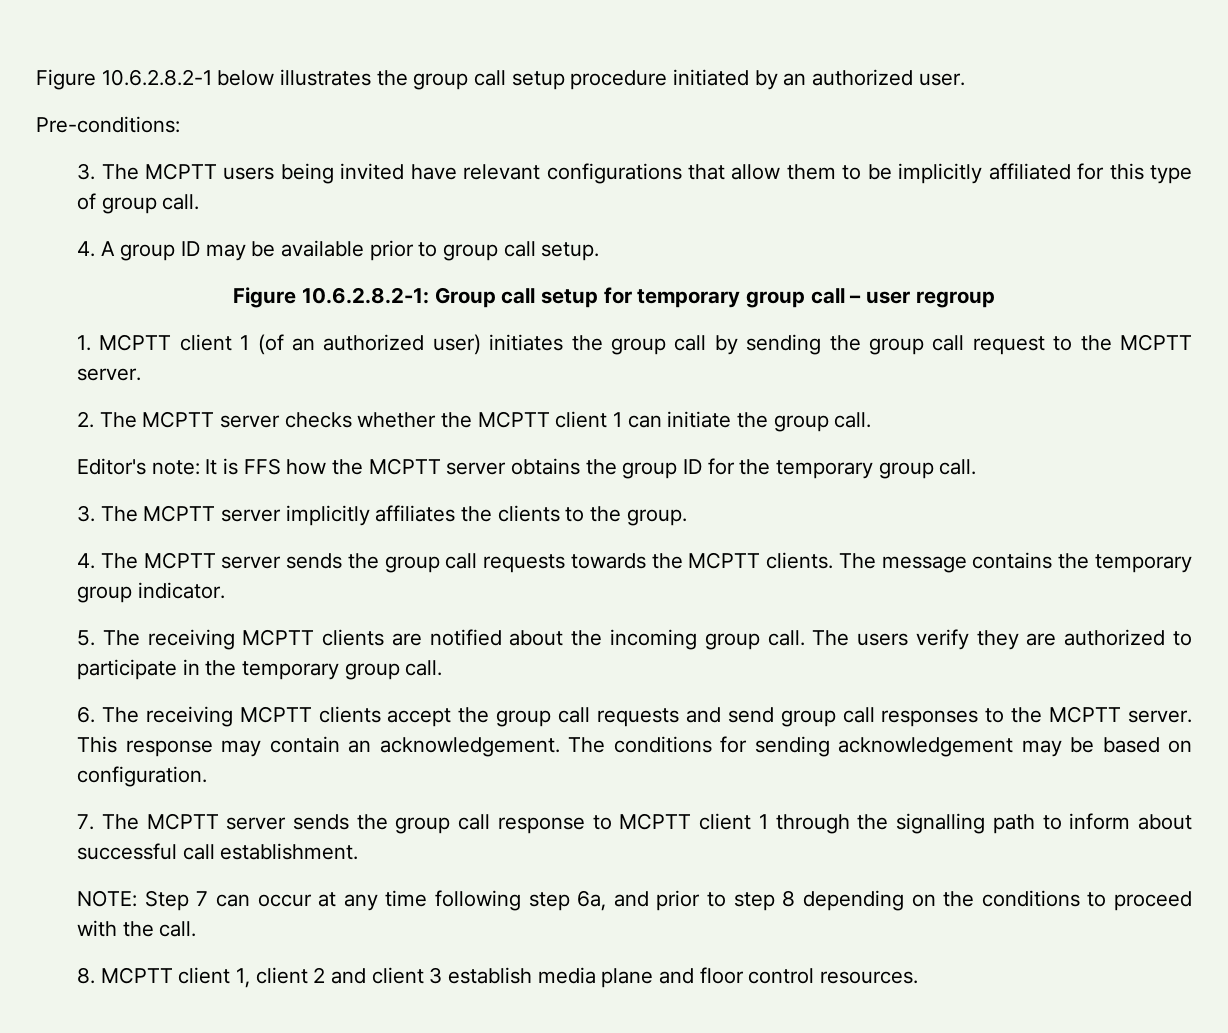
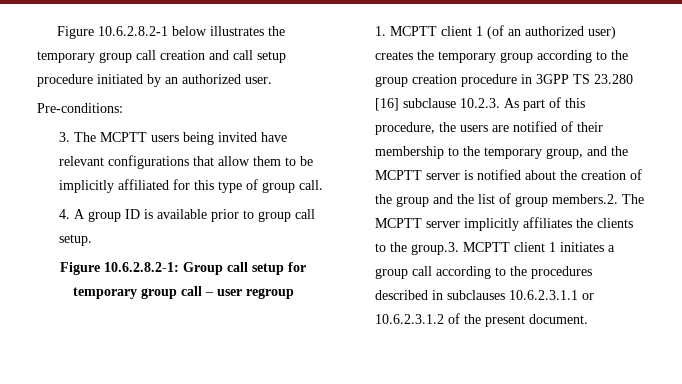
- Figure 10.6.2.8.2-1 below illustrates the group call setup procedure initiated by an authorized user.
+ Figure 10.6.2.8.2-1 below illustrates the temporary group call creation and call setup procedure initiated by an authorized user.
- 4. A group ID may be available prior to group call setup.
+ 4. A group ID is available prior to group call setup.
- 1. MCPTT client 1 (of an authorized user) initiates the group call by sending the group call request to the MCPTT server.
- 2. The MCPTT server checks whether the MCPTT client 1 can initiate the group call.
- Editor's note: It is FFS how the MCPTT server obtains the group ID for the temporary group call.
- 3. The MCPTT server implicitly affiliates the clients to the group.
- 4. The MCPTT server sends the group call requests towards the MCPTT clients. The message contains the temporary group indicator.
- 5. The receiving MCPTT clients are notified about the incoming group call. The users verify they are authorized to participate in the temporary group call.
- 6. The receiving MCPTT clients accept the group call requests and send group call responses to the MCPTT server. This response may contain an acknowledgement. The conditions for sending acknowledgement may be based on configuration.
- 7. The MCPTT server sends the group call response to MCPTT client 1 through the signalling path to inform about successful call establishment.
- NOTE: Step 7 can occur at any time following step 6a, and prior to step 8 depending on the conditions to proceed with the call.
- 8. MCPTT client 1, client 2 and client 3 establish media plane and floor control resources.
+ 1. MCPTT client 1 (of an authorized user) creates the temporary group according to the group creation procedure in 3GPP TS 23.280 [16] subclause 10.2.3. As part of this procedure, the users are notified of their membership to the temporary group, and the MCPTT server is notified about the creation of the group and the list of group members.2. The MCPTT server implicitly affiliates the clients to the group.3. MCPTT client 1 initiates a group call according to the procedures described in subclauses 10.6.2.3.1.1 or 10.6.2.3.1.2 of the present document.

